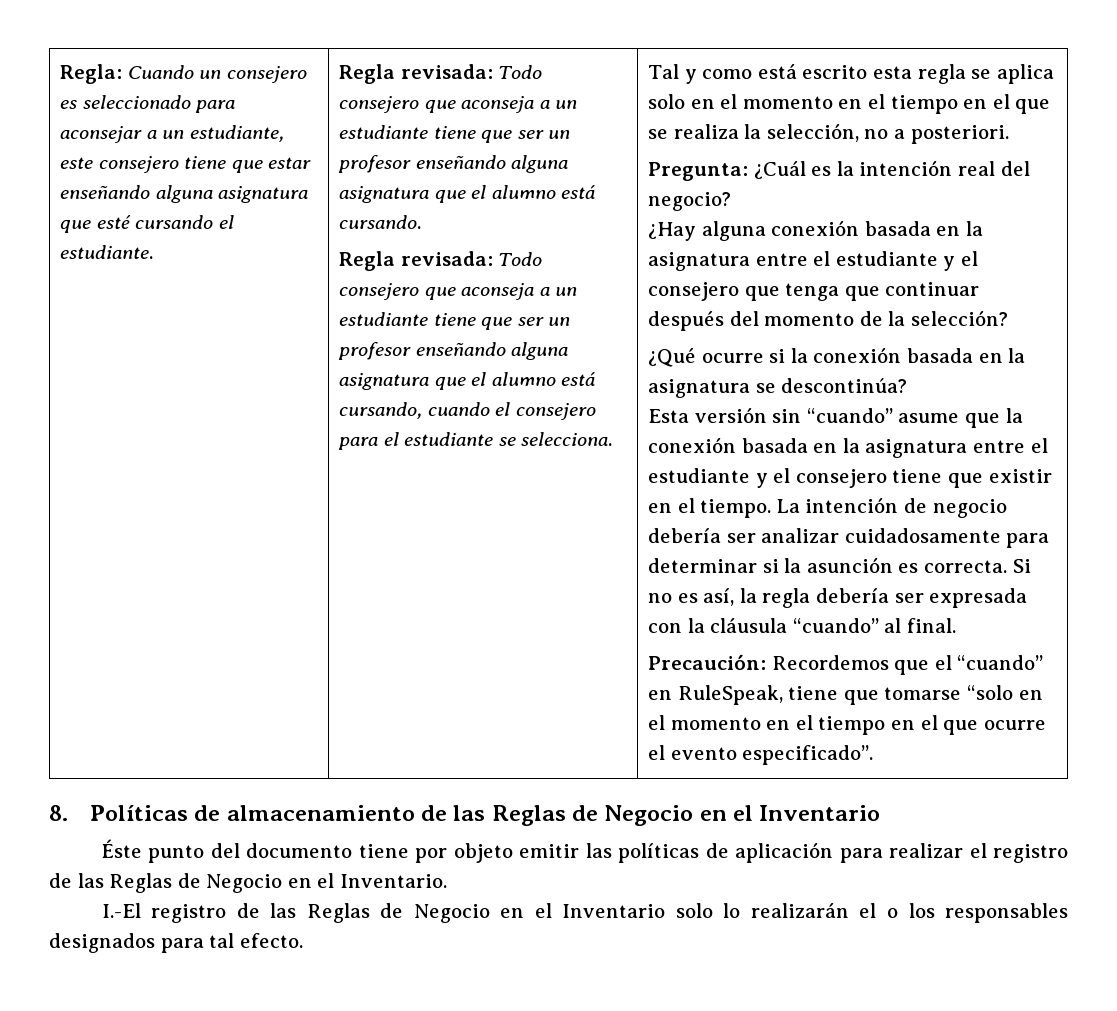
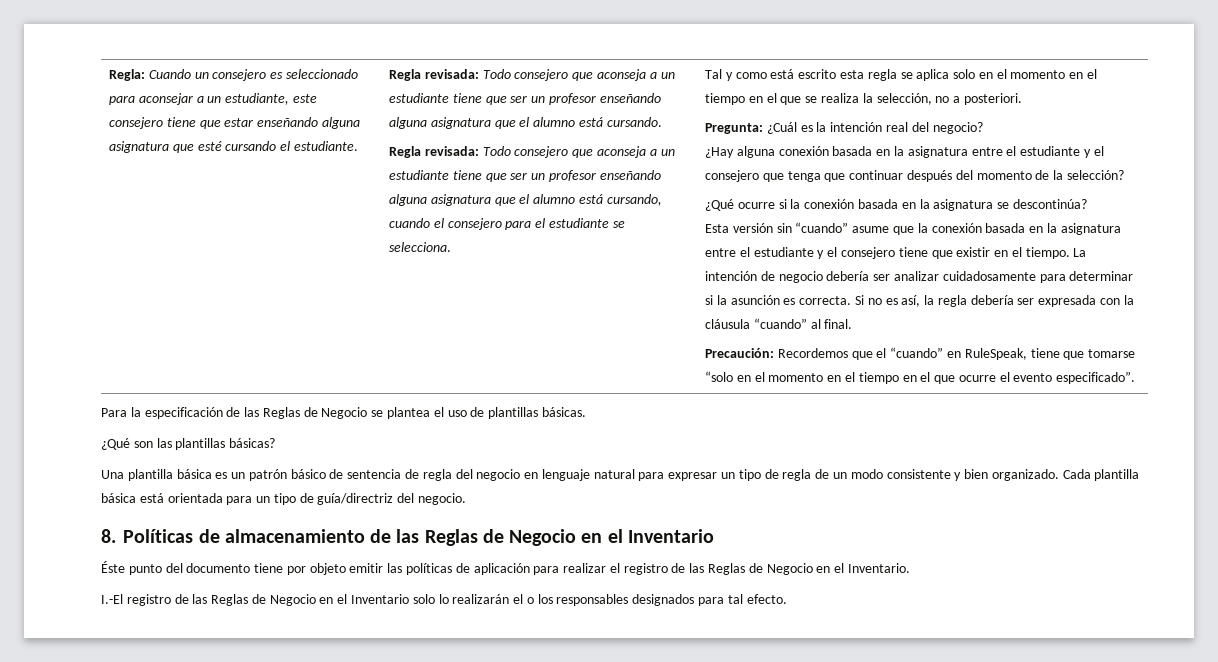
+ Para la especificación de las Reglas de Negocio se plantea el uso de plantillas básicas.
+ ¿Qué son las plantillas básicas?
+ Una plantilla básica es un patrón básico de sentencia de regla del negocio en lenguaje natural para expresar un tipo de regla de un modo consistente y bien organizado. Cada plantilla básica está orientada para un tipo de guía/directriz del negocio.

